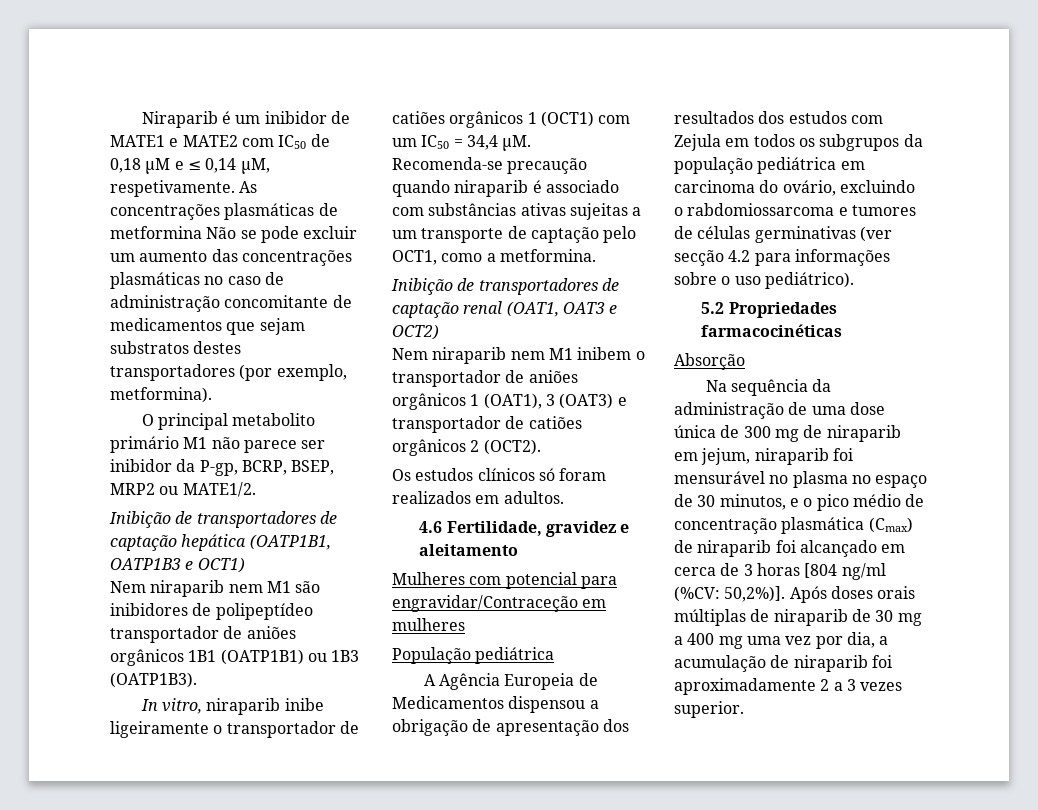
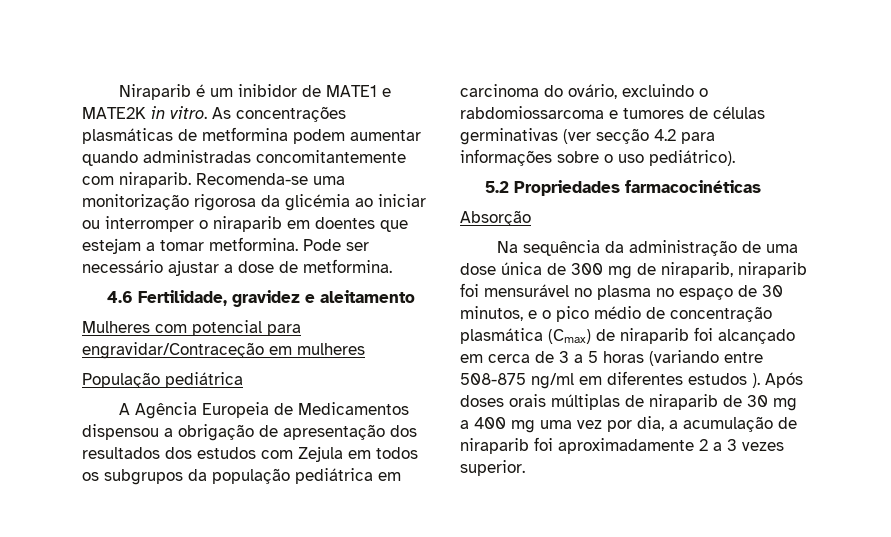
- Niraparib é um inibidor de MATE1 e MATE2 com IC50 de 0,18 µM e ≤ 0,14 µM, respetivamente.
+ Niraparib é um inibidor de MATE1 e MATE2K in vitro.
- As concentrações plasmáticas de metformina Não se pode excluir um aumento das concentrações plasmáticas no caso de administração concomitante de medicamentos que sejam substratos destes transportadores (por exemplo, metformina).
- O principal metabolito primário M1 não parece ser inibidor da P-gp, BCRP, BSEP, MRP2 ou MATE1/2.
- Inibição de transportadores de captação hepática (OATP1B1, OATP1B3 e OCT1)
- Nem niraparib nem M1 são inibidores de polipeptídeo transportador de aniões orgânicos 1B1 (OATP1B1) ou 1B3 (OATP1B3).
- In vitro, niraparib inibe ligeiramente o transportador de catiões orgânicos 1 (OCT1) com um IC50 = 34,4 µM. Recomenda-se precaução quando niraparib é associado com substâncias ativas sujeitas a um transporte de captação pelo OCT1, como a metformina.
- Inibição de transportadores de captação renal (OAT1, OAT3 e OCT2)
- Nem niraparib nem M1 inibem o transportador de aniões orgânicos 1 (OAT1), 3 (OAT3) e transportador de catiões orgânicos 2 (OCT2).
- Os estudos clínicos só foram realizados em adultos.
+ As concentrações plasmáticas de metformina podem aumentar quando administradas concomitantemente com niraparib. Recomenda-se uma monitorização rigorosa da glicémia ao iniciar ou interromper o niraparib em doentes que estejam a tomar metformina. Pode ser necessário ajustar a dose de metformina.
- Na sequência da administração de uma dose única de 300 mg de niraparib em jejum, niraparib foi mensurável no plasma no espaço de 30 minutos, e o pico médio de concentração plasmática (Cmax) de niraparib foi alcançado em cerca de 3 horas [804 ng/ml (%CV: 50,2%)].
+ Na sequência da administração de uma dose única de 300 mg de niraparib, niraparib foi mensurável no plasma no espaço de 30 minutos, e o pico médio de concentração plasmática (Cmax) de niraparib foi alcançado em cerca de 3 a 5 horas (variando entre 508-875 ng/ml em diferentes estudos ).

